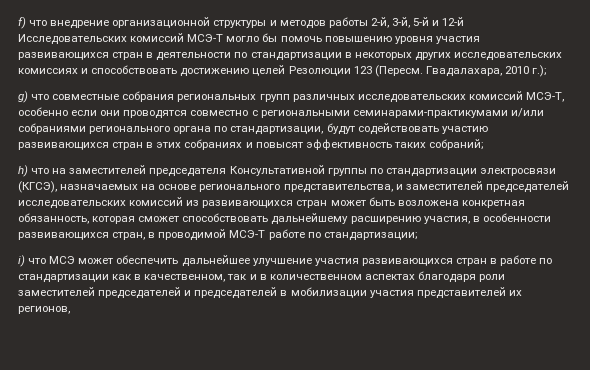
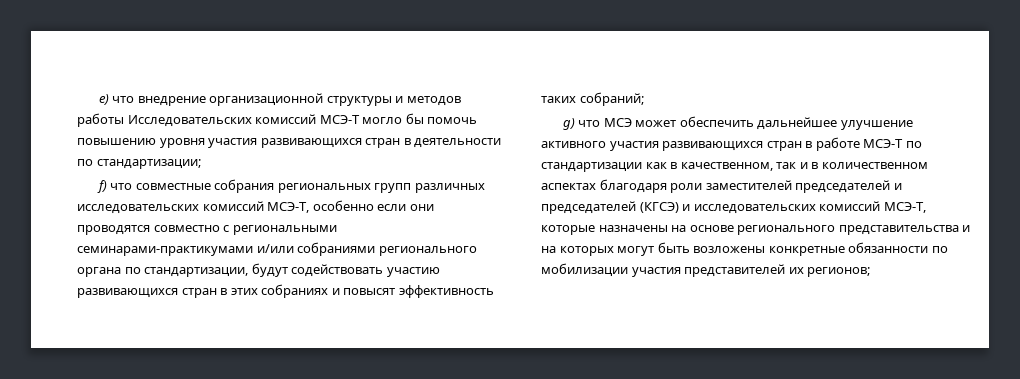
- f) что внедрение организационной структуры и методов работы 2-й, 3-й, 5-й и 12-й Исследовательских комиссий МСЭ-Т могло бы помочь повышению уровня участия развивающихся стран в деятельности по стандартизации в некоторых других исследовательских комиссиях и способствовать достижению целей Резолюции 123 (Пересм. Гвадалахара, 2010 г.);
- g) что совместные собрания региональных групп различных исследовательских комиссий МСЭ-Т, особенно если они проводятся совместно с региональными семинарами-практикумами и/или собраниями регионального органа по стандартизации, будут содействовать участию развивающихся стран в этих собраниях и повысят эффективность таких собраний;
+ e) что внедрение организационной структуры и методов работы Исследовательских комиссий МСЭ-Т могло бы помочь повышению уровня участия развивающихся стран в деятельности по стандартизации;
+ f) что совместные собрания региональных групп различных исследовательских комиссий МСЭ-Т, особенно если они проводятся совместно с региональными семинарами-практикумами и/или собраниями регионального органа по стандартизации, будут содействовать участию развивающихся стран в этих собраниях и повысят эффективность таких собраний;
- h) что на заместителей председателя Консультативной группы по стандартизации электросвязи (КГСЭ), назначаемых на основе регионального представительства, и заместителей председателей исследовательских комиссий из развивающихся стран может быть возложена конкретная обязанность, которая сможет способствовать дальнейшему расширению участия, в особенности развивающихся стран, в проводимой МСЭ-Т работе по стандартизации;
- i) что МСЭ может обеспечить дальнейшее улучшение участия развивающихся стран в работе по стандартизации как в качественном, так и в количественном аспектах благодаря роли заместителей председателей и председателей в мобилизации участия представителей их регионов,
+ g) что МСЭ может обеспечить дальнейшее улучшение активного участия развивающихся стран в работе МСЭ-Т по стандартизации как в качественном, так и в количественном аспектах благодаря роли заместителей председателей и председателей (КГСЭ) и исследовательских комиссий МСЭ-Т, которые назначены на основе регионального представительства и на которых могут быть возложены конкретные обязанности по мобилизации участия представителей их регионов;

